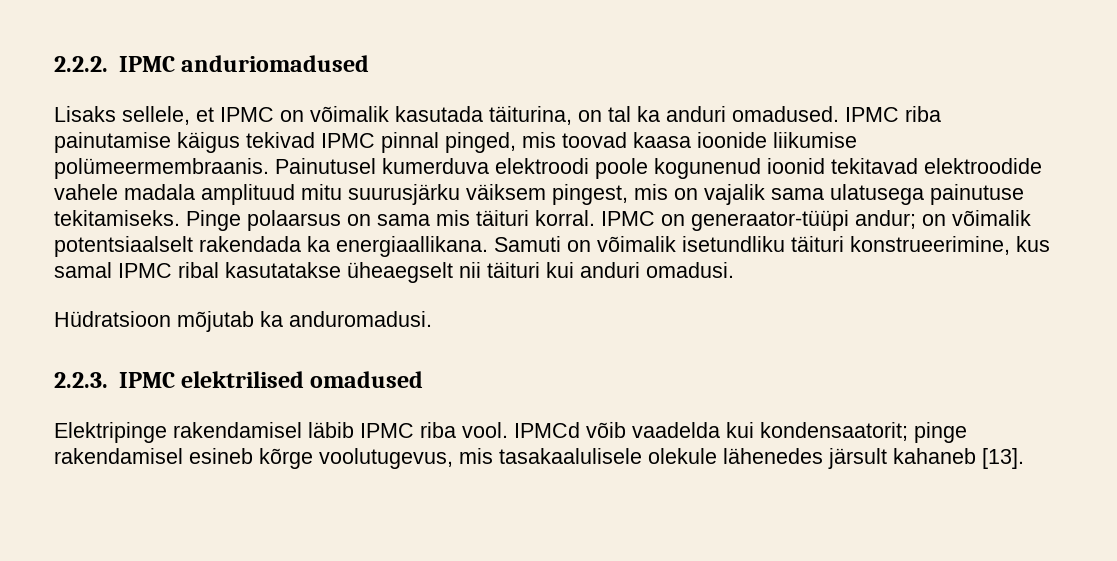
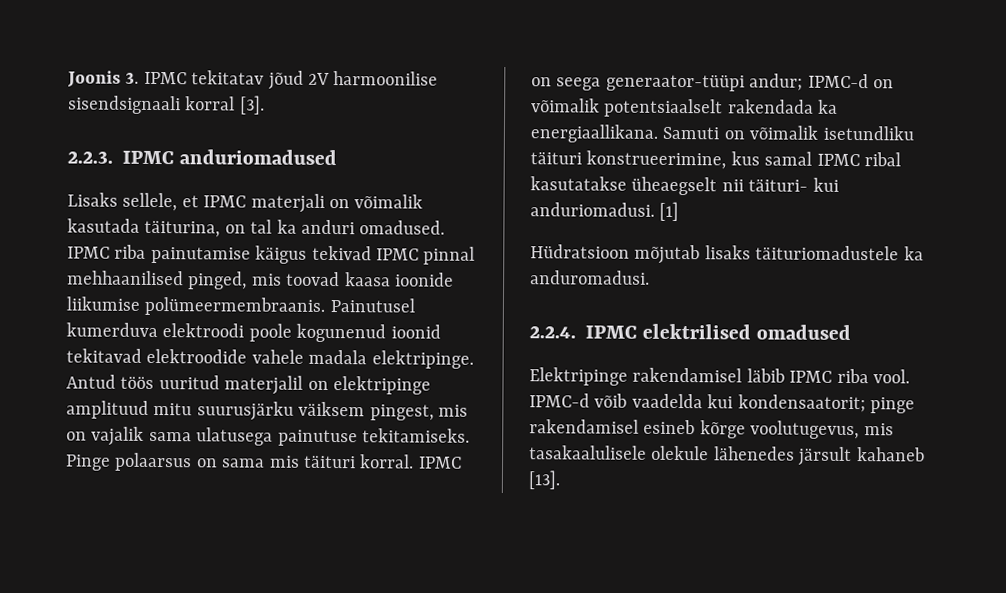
- 2.2.2. IPMC anduriomadused
+ Joonis 3. IPMC tekitatav jõud 2V harmoonilise sisendsignaali korral [3].
+ 2.2.3. IPMC anduriomadused
- Lisaks sellele, et IPMC on võimalik kasutada täiturina, on tal ka anduri omadused.
+ Lisaks sellele, et IPMC materjali on võimalik kasutada täiturina, on tal ka anduri omadused.
- IPMC riba painutamise käigus tekivad IPMC pinnal pinged, mis toovad kaasa ioonide liikumise polümeermembraanis.
+ IPMC riba painutamise käigus tekivad IPMC pinnal mehhaanilised pinged, mis toovad kaasa ioonide liikumise polümeermembraanis.
- Painutusel kumerduva elektroodi poole kogunenud ioonid tekitavad elektroodide vahele madala amplituud mitu suurusjärku väiksem pingest, mis on vajalik sama ulatusega painutuse tekitamiseks.
+ Painutusel kumerduva elektroodi poole kogunenud ioonid tekitavad elektroodide vahele madala elektripinge. Antud töös uuritud materjalil on elektripinge amplituud mitu suurusjärku väiksem pingest, mis on vajalik sama ulatusega painutuse tekitamiseks.
- IPMC on generaator-tüüpi andur; on võimalik potentsiaalselt rakendada ka energiaallikana.
+ IPMC on seega generaator-tüüpi andur; IPMC-d on võimalik potentsiaalselt rakendada ka energiaallikana.
- Samuti on võimalik isetundliku täituri konstrueerimine, kus samal IPMC ribal kasutatakse üheaegselt nii täituri kui anduri omadusi.
+ Samuti on võimalik isetundliku täituri konstrueerimine, kus samal IPMC ribal kasutatakse üheaegselt nii täituri- kui anduriomadusi. [1]
- Hüdratsioon mõjutab ka anduromadusi.
+ Hüdratsioon mõjutab lisaks täituriomadustele ka anduromadusi.
- 2.2.3. IPMC elektrilised omadused
+ 2.2.4. IPMC elektrilised omadused
- IPMCd võib vaadelda kui kondensaatorit; pinge rakendamisel esineb kõrge voolutugevus, mis tasakaalulisele olekule lähenedes järsult kahaneb [13].
+ IPMC-d võib vaadelda kui kondensaatorit; pinge rakendamisel esineb kõrge voolutugevus, mis tasakaalulisele olekule lähenedes järsult kahaneb [13].

